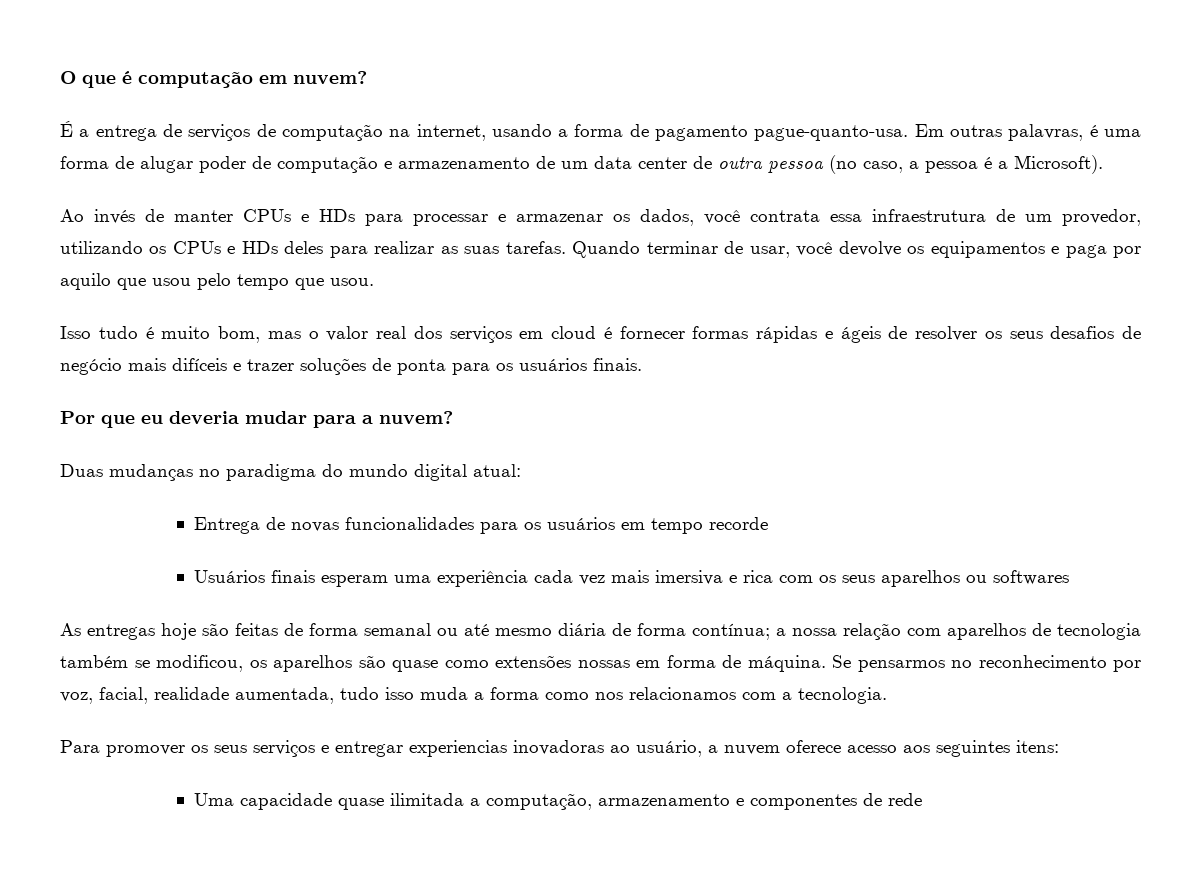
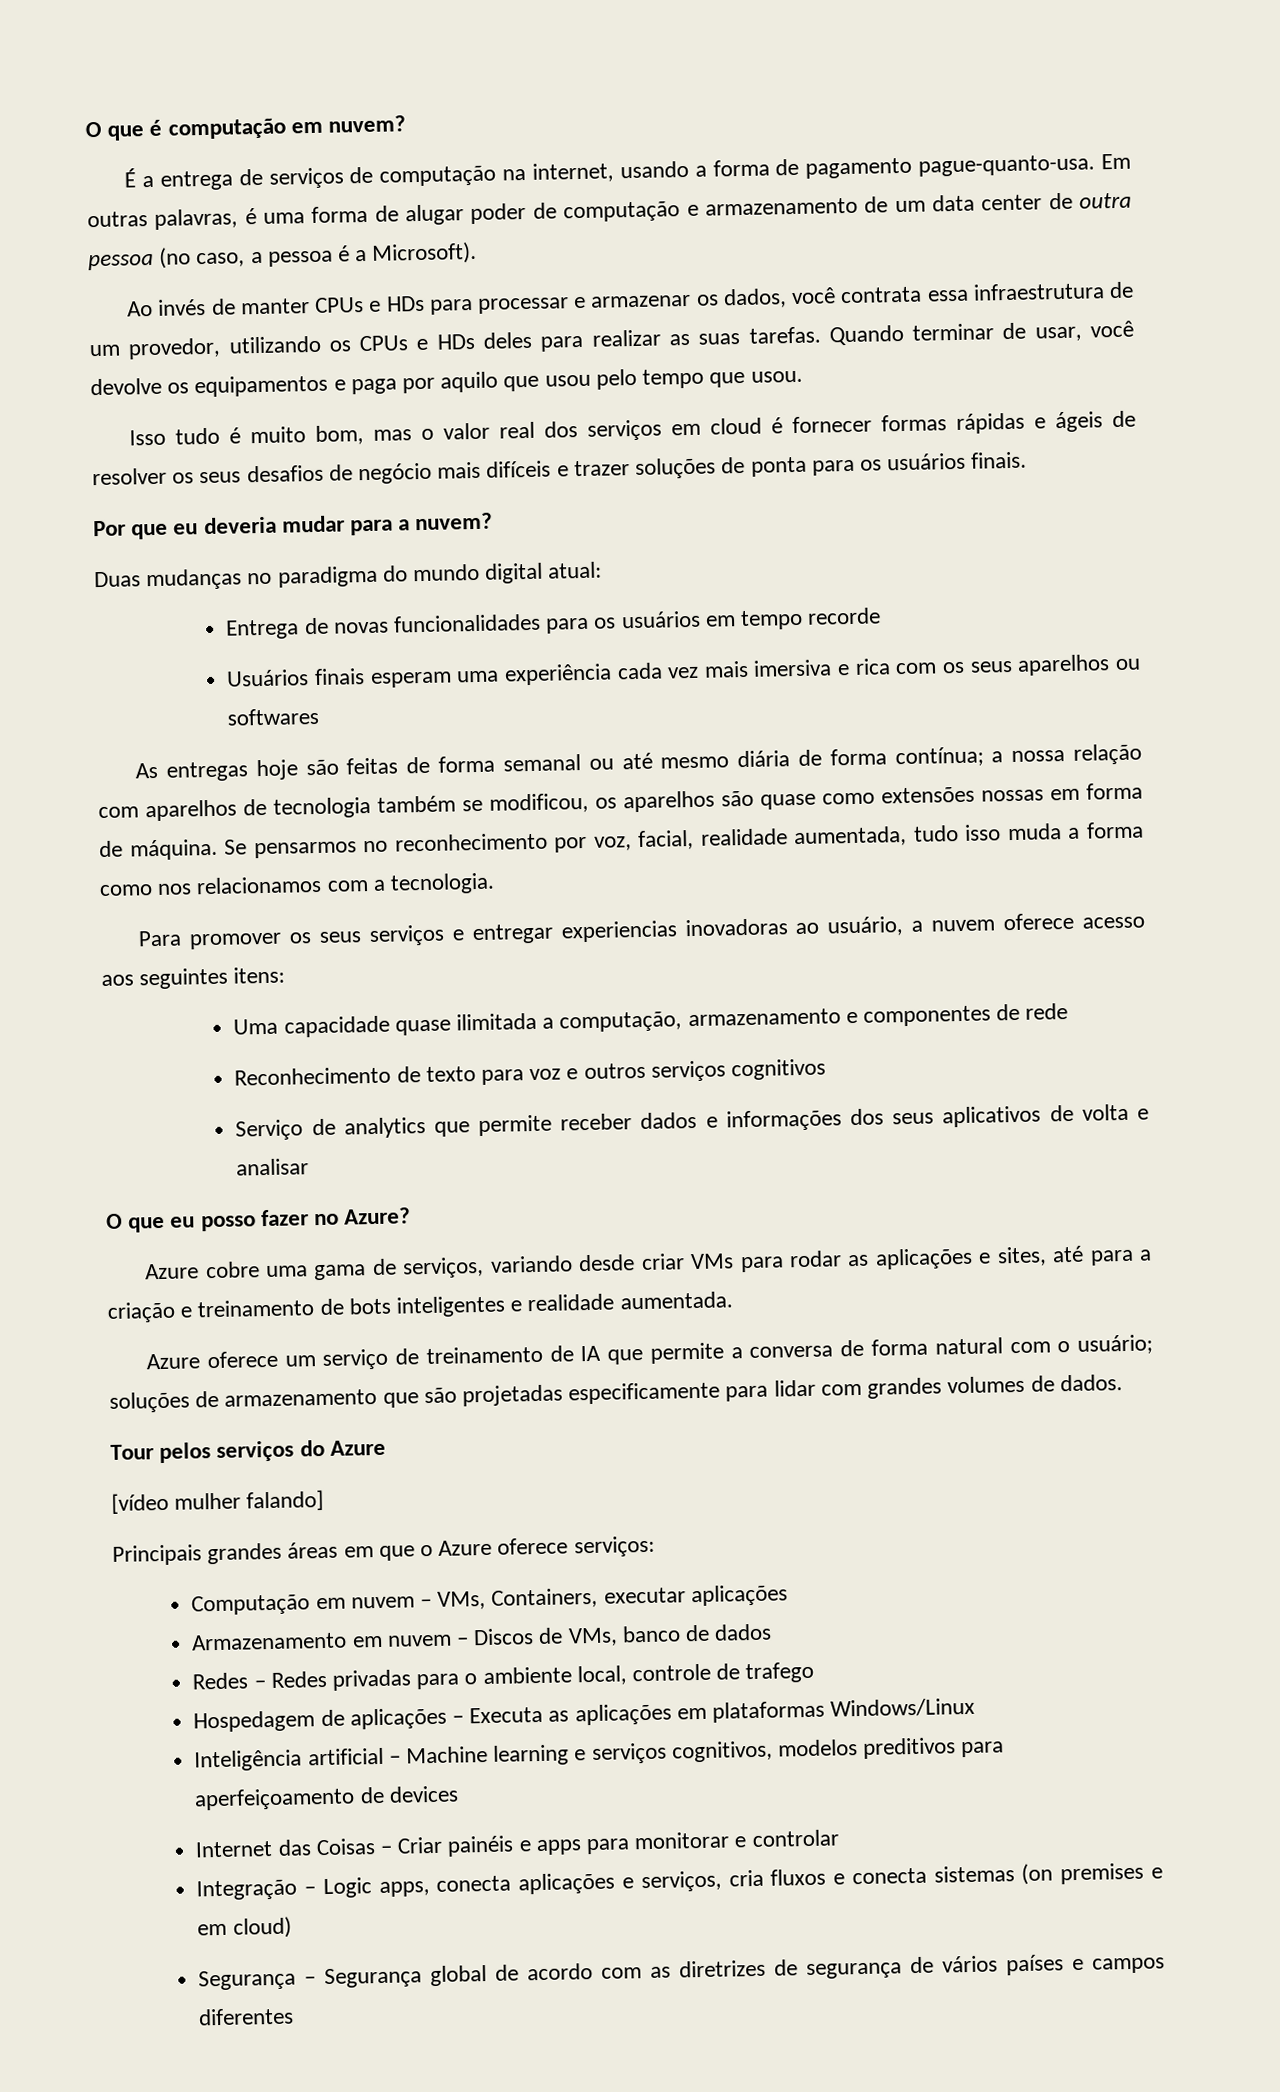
+ Reconhecimento de texto para voz e outros serviços cognitivos
+ Serviço de analytics que permite receber dados e informações dos seus aplicativos de volta e analisar
+ O que eu posso fazer no Azure?
+ Azure cobre uma gama de serviços, variando desde criar VMs para rodar as aplicações e sites, até para a criação e treinamento de bots inteligentes e realidade aumentada.
+ Azure oferece um serviço de treinamento de IA que permite a conversa de forma natural com o usuário; soluções de armazenamento que são projetadas especificamente para lidar com grandes volumes de dados.
+ Tour pelos serviços do Azure
+ [vídeo mulher falando]
+ Principais grandes áreas em que o Azure oferece serviços:
+ Computação em nuvem – VMs, Containers, executar aplicações
+ Armazenamento em nuvem – Discos de VMs, banco de dados
+ Redes – Redes privadas para o ambiente local, controle de trafego
+ Hospedagem de aplicações – Executa as aplicações em plataformas Windows/Linux
+ Inteligência artificial – Machine learning e serviços cognitivos, modelos preditivos para aperfeiçoamento de devices
+ Internet das Coisas – Criar painéis e apps para monitorar e controlar
+ Integração – Logic apps, conecta aplicações e serviços, cria fluxos e conecta sistemas (on premises e em cloud)
+ Segurança – Segurança global de acordo com as diretrizes de segurança de vários países e campos diferentes

